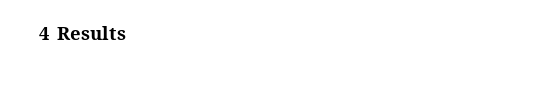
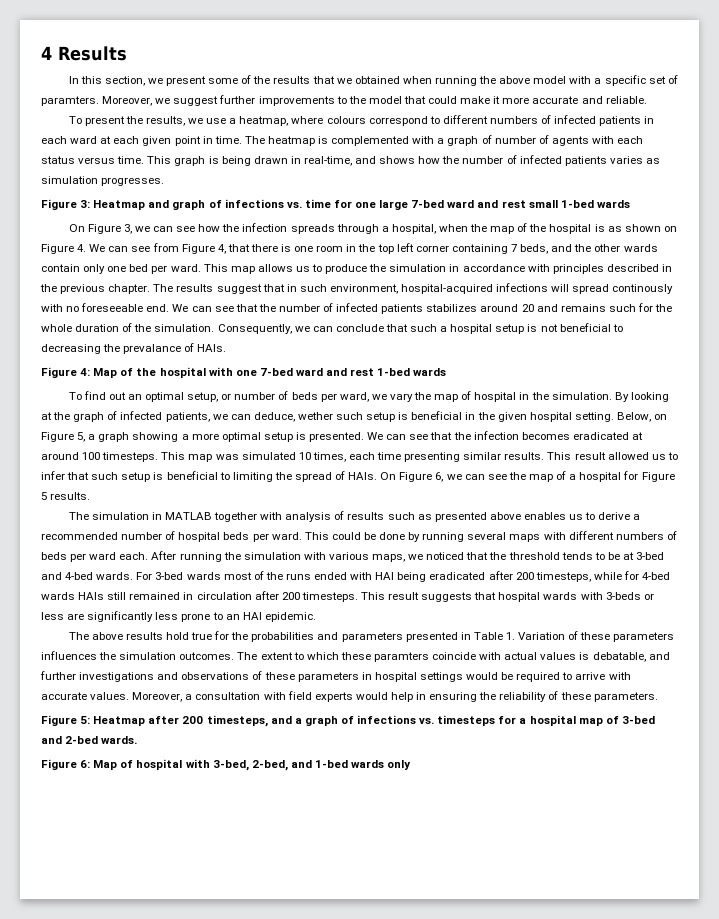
+ In this section, we present some of the results that we obtained when running the above model with a specific set of paramters. Moreover, we suggest further improvements to the model that could make it more accurate and reliable.
+ To present the results, we use a heatmap, where colours correspond to different numbers of infected patients in each ward at each given point in time. The heatmap is complemented with a graph of number of agents with each status versus time. This graph is being drawn in real-time, and shows how the number of infected patients varies as simulation progresses.
+ Figure 3: Heatmap and graph of infections vs. time for one large 7-bed ward and rest small 1-bed wards
+ On Figure 3, we can see how the infection spreads through a hospital, when the map of the hospital is as shown on Figure 4. We can see from Figure 4, that there is one room in the top left corner containing 7 beds, and the other wards contain only one bed per ward. This map allows us to produce the simulation in accordance with principles described in the previous chapter. The results suggest that in such environment, hospital-acquired infections will spread continously with no foreseeable end. We can see that the number of infected patients stabilizes around 20 and remains such for the whole duration of the simulation. Consequently, we can conclude that such a hospital setup is not beneficial to decreasing the prevalance of HAIs.
+ Figure 4: Map of the hospital with one 7-bed ward and rest 1-bed wards
+ To find out an optimal setup, or number of beds per ward, we vary the map of hospital in the simulation. By looking at the graph of infected patients, we can deduce, wether such setup is beneficial in the given hospital setting. Below, on Figure 5, a graph showing a more optimal setup is presented. We can see that the infection becomes eradicated at around 100 timesteps. This map was simulated 10 times, each time presenting similar results. This result allowed us to infer that such setup is beneficial to limiting the spread of HAIs. On Figure 6, we can see the map of a hospital for Figure 5 results.
+ The simulation in MATLAB together with analysis of results such as presented above enables us to derive a recommended number of hospital beds per ward. This could be done by running several maps with different numbers of beds per ward each. After running the simulation with various maps, we noticed that the threshold tends to be at 3-bed and 4-bed wards. For 3-bed wards most of the runs ended with HAI being eradicated after 200 timesteps, while for 4-bed wards HAIs still remained in circulation after 200 timesteps. This result suggests that hospital wards with 3-beds or less are significantly less prone to an HAI epidemic.
+ The above results hold true for the probabilities and parameters presented in Table 1. Variation of these parameters influences the simulation outcomes. The extent to which these paramters coincide with actual values is debatable, and further investigations and observations of these parameters in hospital settings would be required to arrive with accurate values. Moreover, a consultation with field experts would help in ensuring the reliability of these parameters.
+ Figure 5: Heatmap after 200 timesteps, and a graph of infections vs. timesteps for a hospital map of 3-bed and 2-bed wards.
+ Figure 6: Map of hospital with 3-bed, 2-bed, and 1-bed wards only

